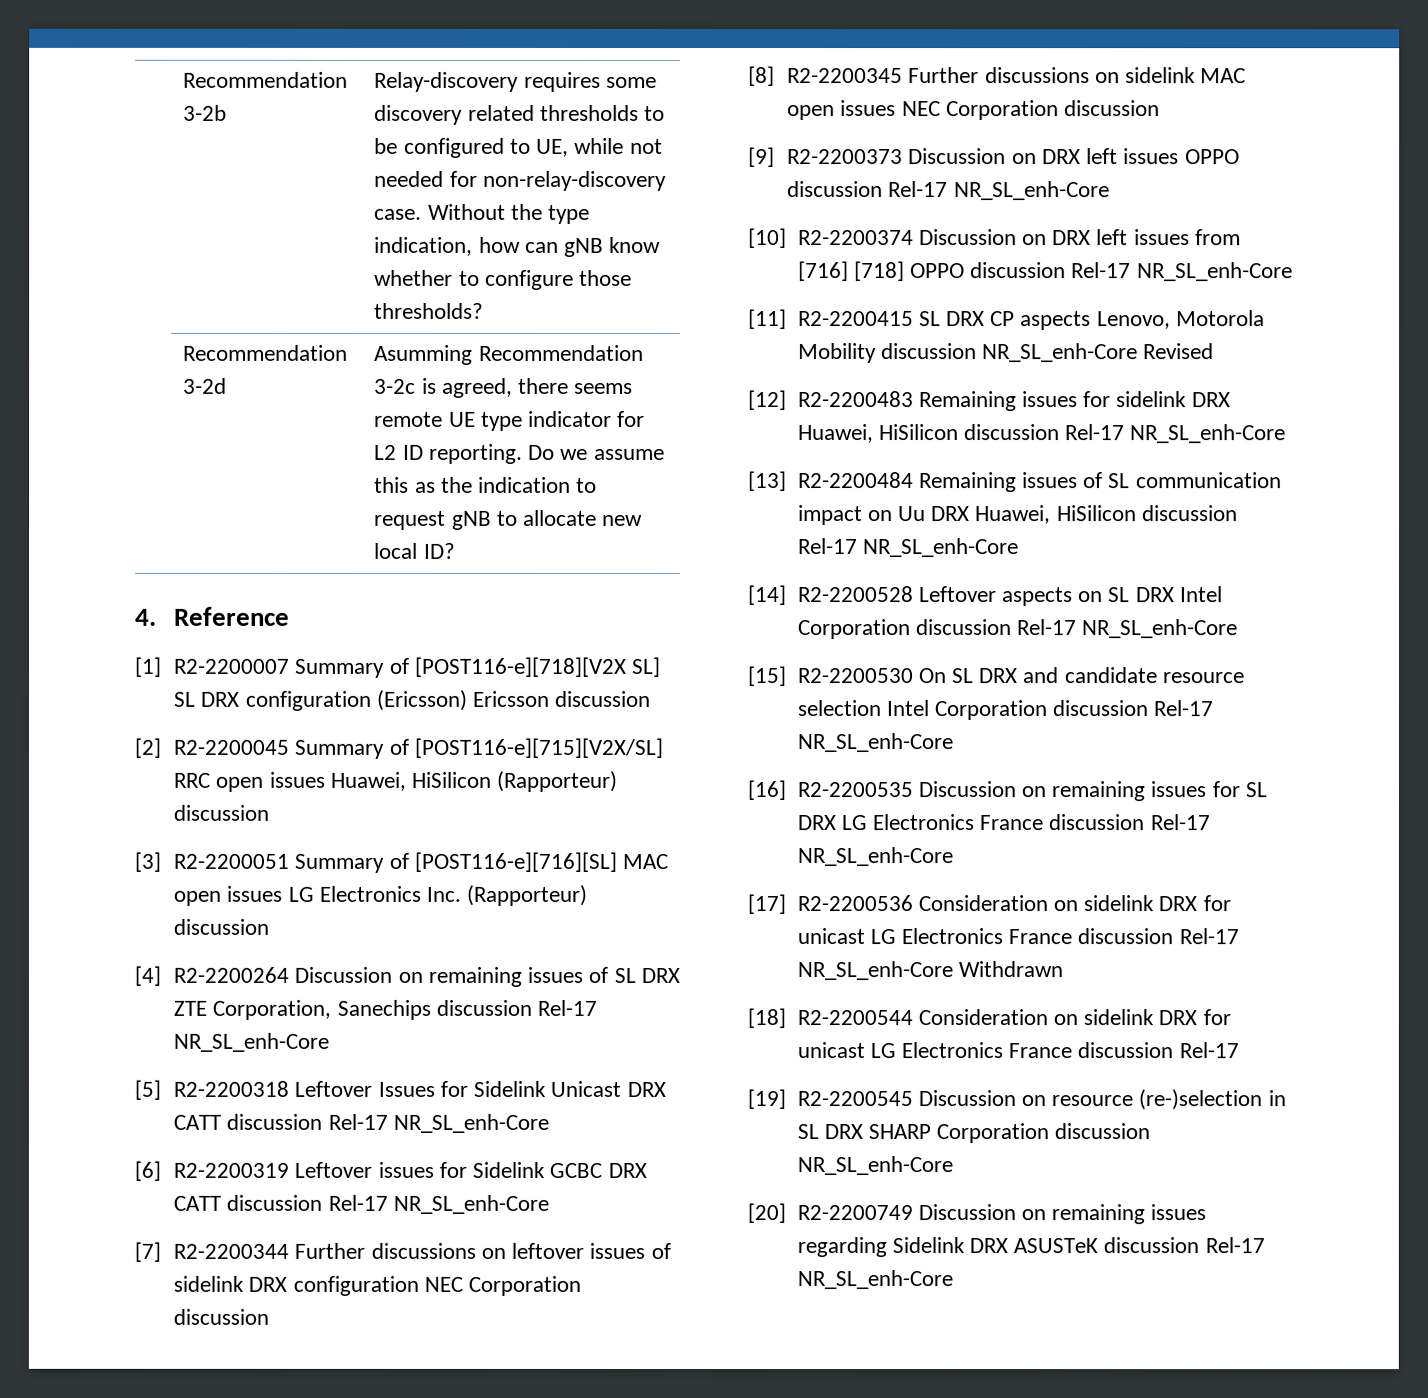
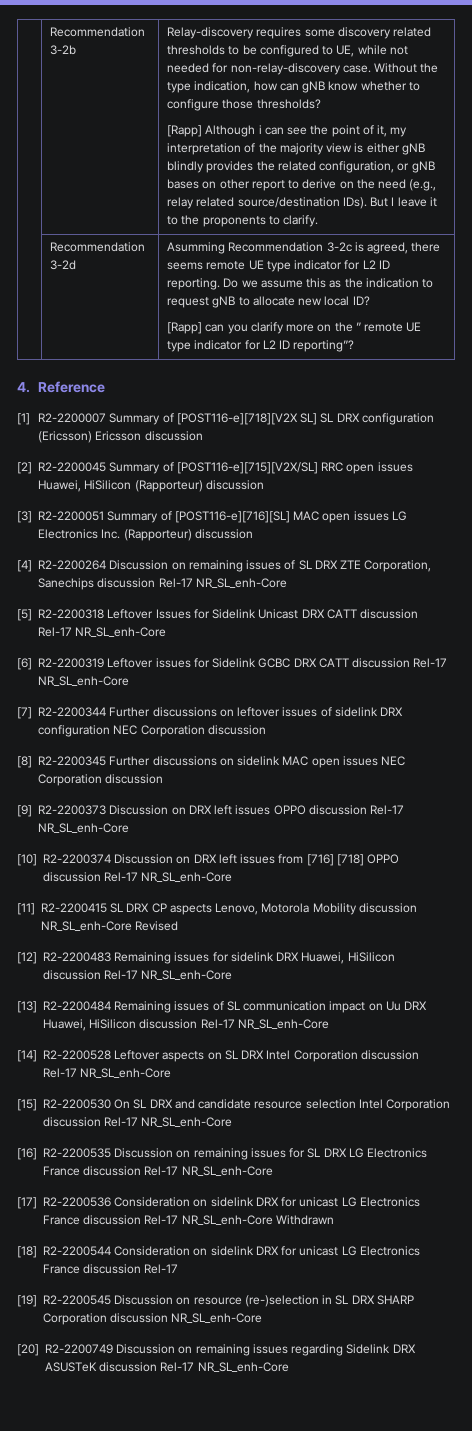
+ [Rapp] Although i can see the point of it, my interpretation of the majority view is either gNB blindly provides the related configuration, or gNB bases on other report to derive on the need (e.g., relay related source/destination IDs). But I leave it to the proponents to clarify.
+ [Rapp] can you clarify more on the ” remote UE type indicator for L2 ID reporting”?

